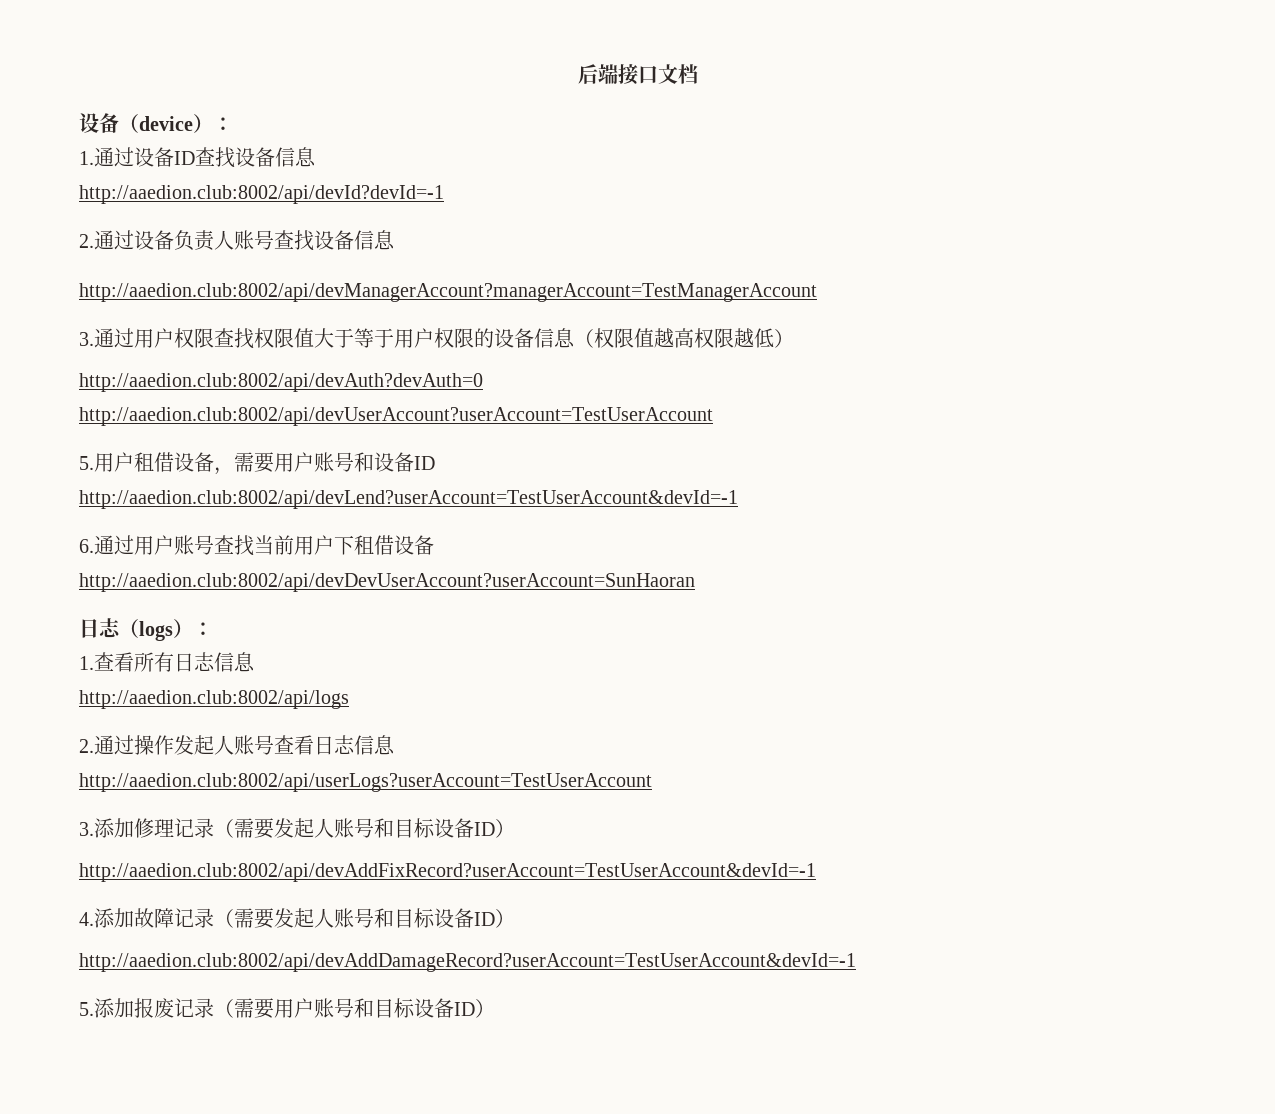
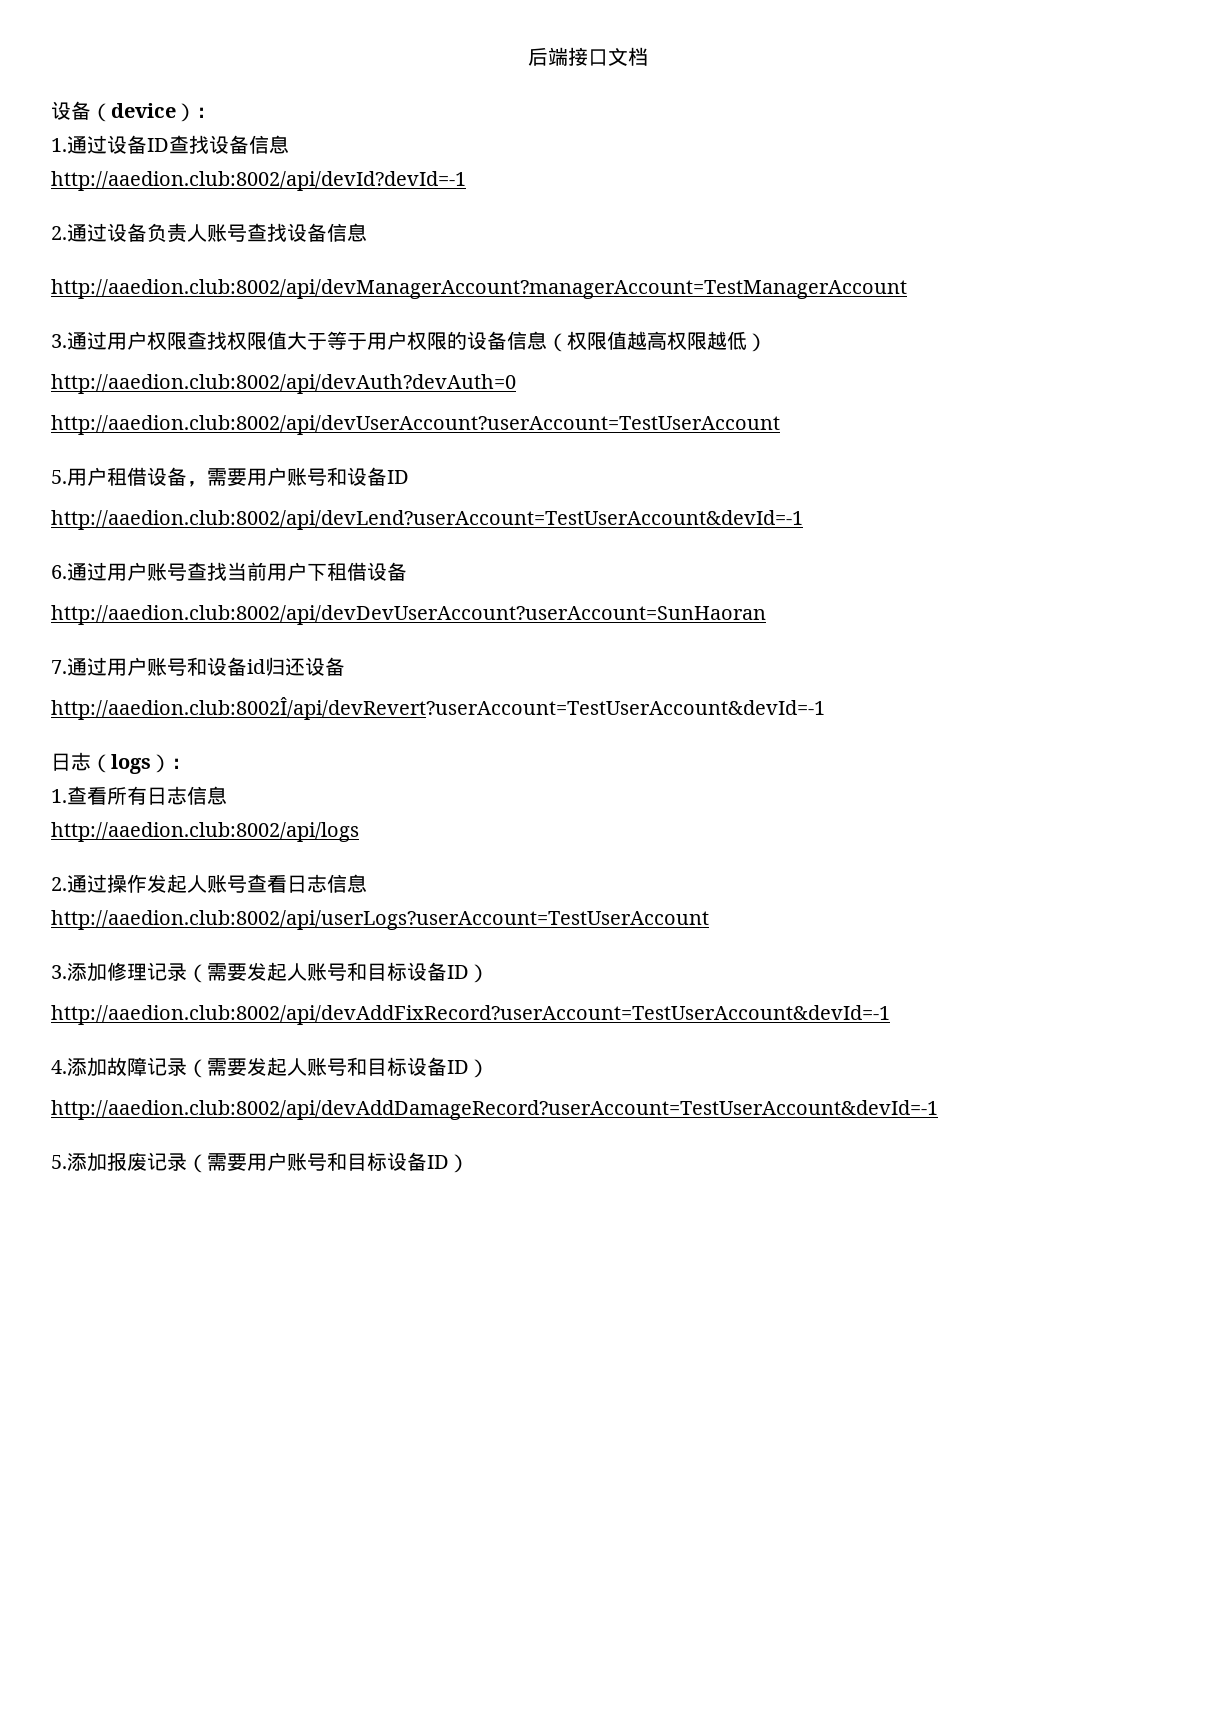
+ 7.通过用户账号和设备id归还设备
+ http://aaedion.club:8002Î/api/devRevert?userAccount=TestUserAccount&devId=-1

